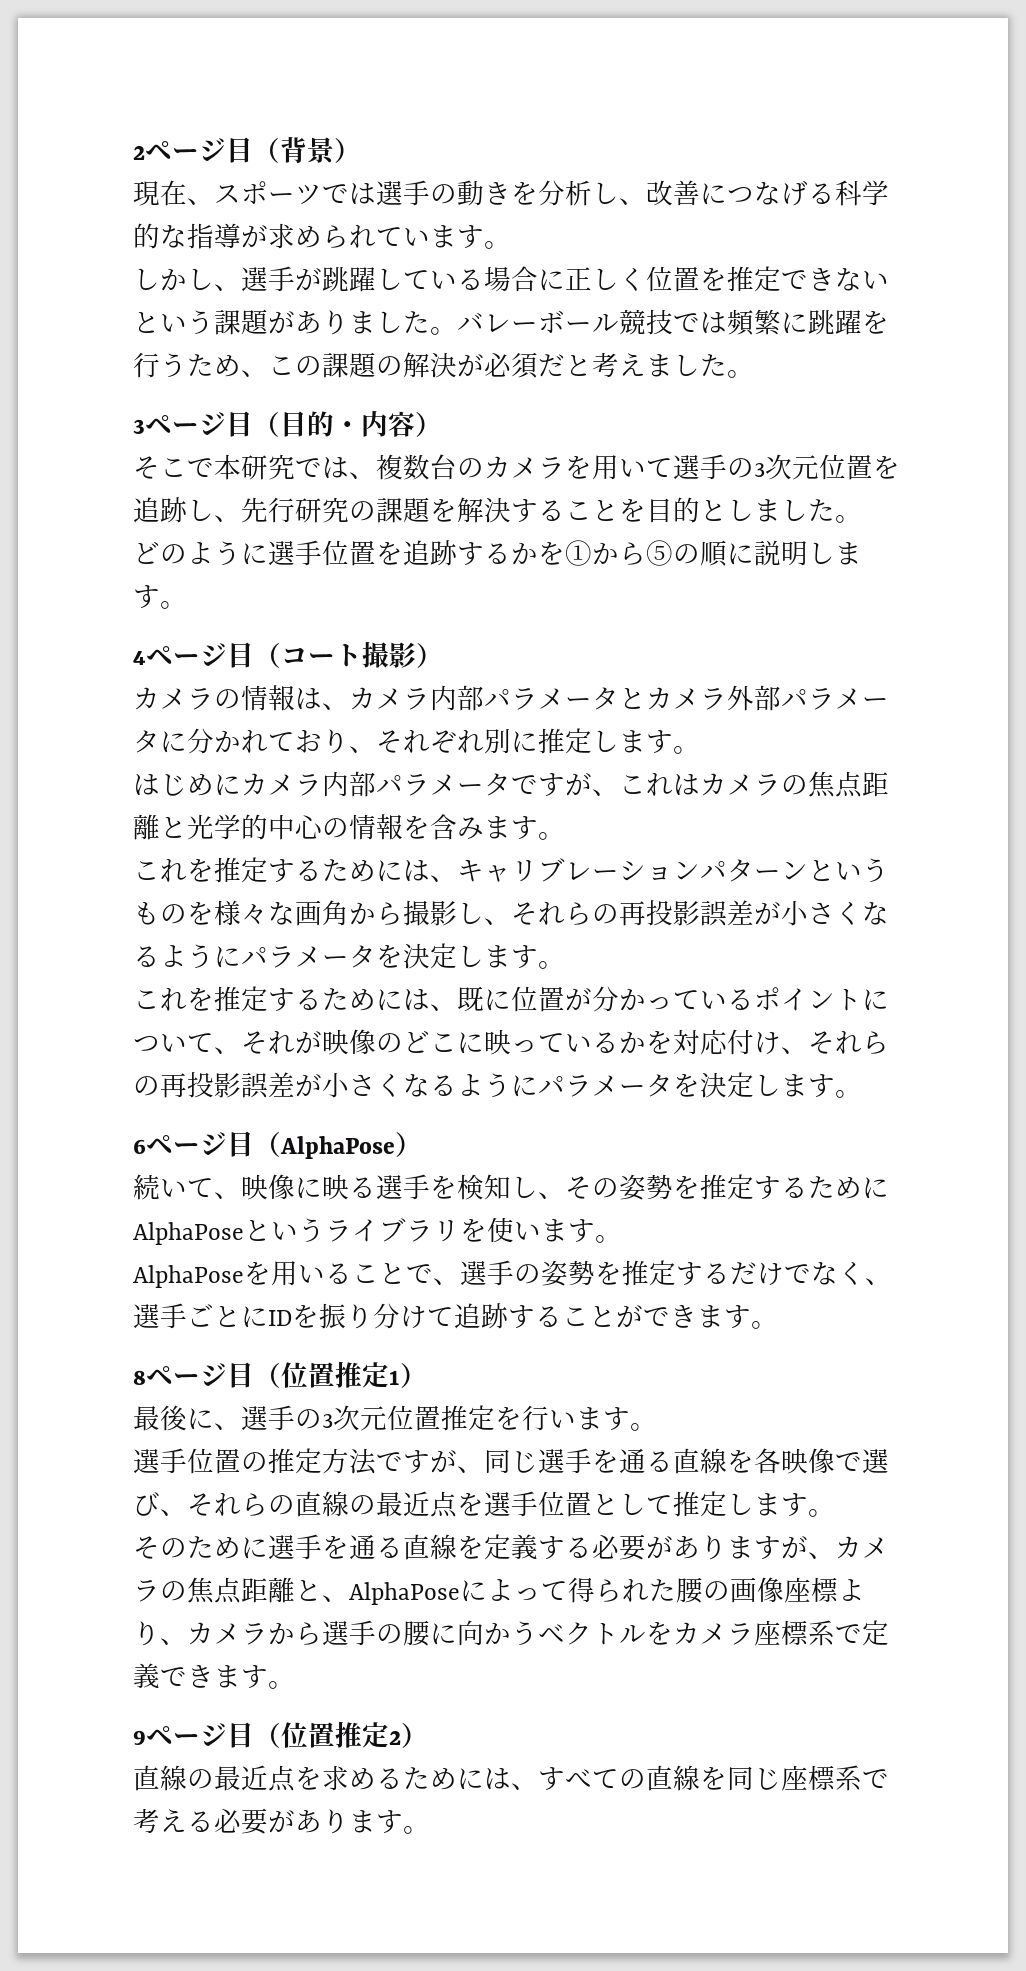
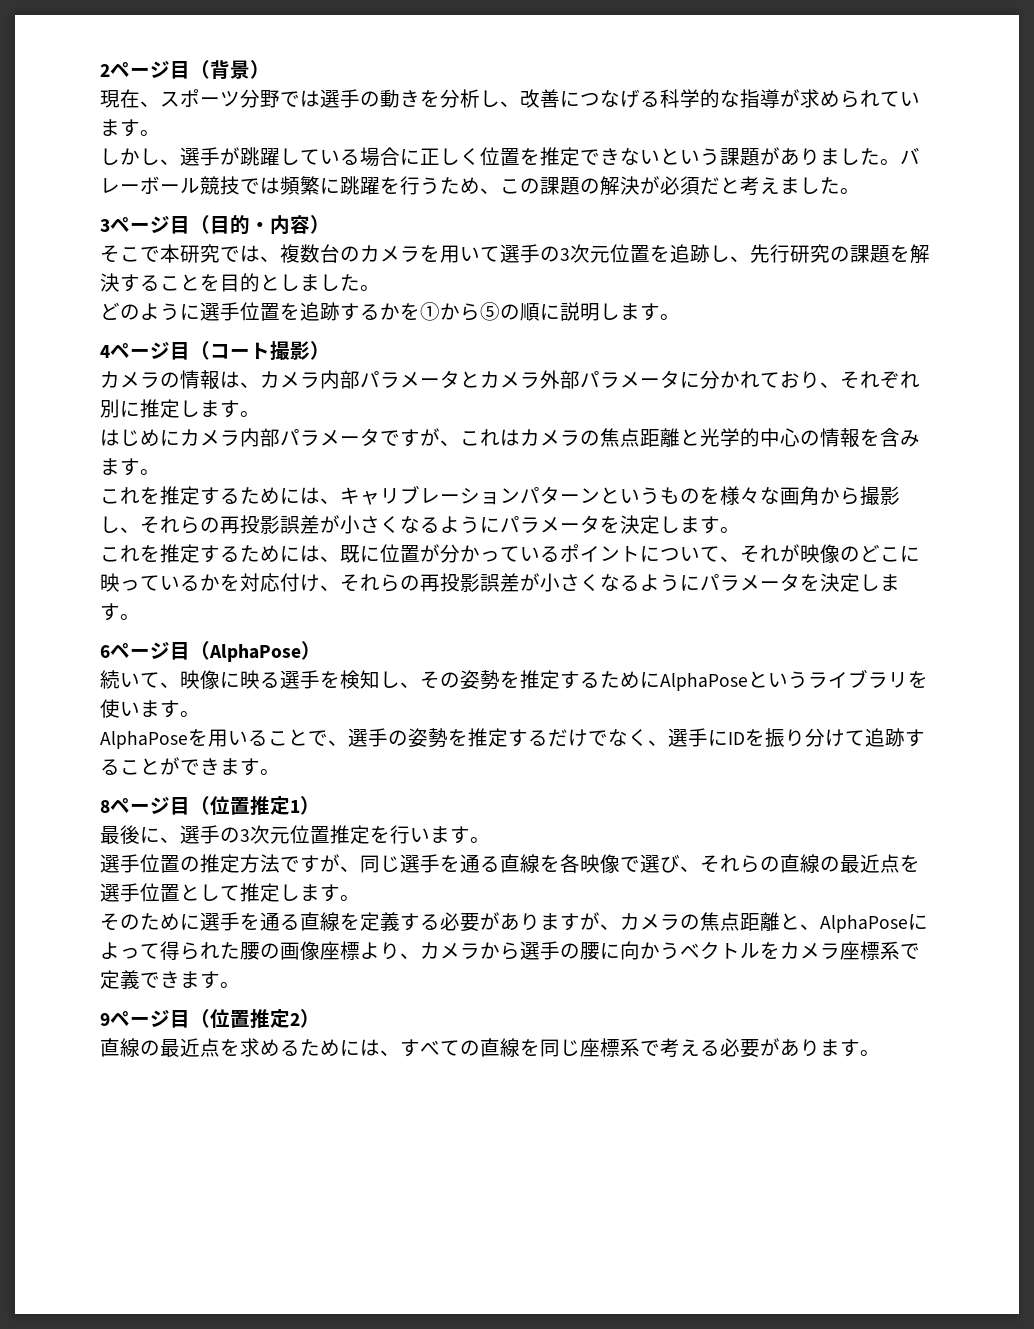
- 現在、スポーツでは選手の動きを分析し、改善につなげる科学的な指導が求められています。
+ 現在、スポーツ分野では選手の動きを分析し、改善につなげる科学的な指導が求められています。
- AlphaPoseを用いることで、選手の姿勢を推定するだけでなく、選手ごとにIDを振り分けて追跡することができます。
+ AlphaPoseを用いることで、選手の姿勢を推定するだけでなく、選手にIDを振り分けて追跡することができます。

